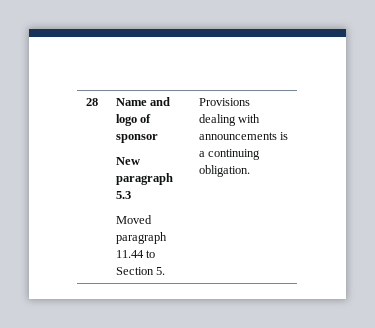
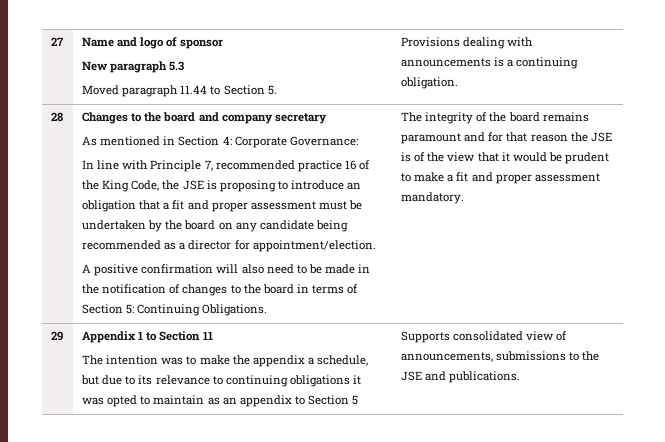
- 28 | Name and logo of sponsor
+ 27 | Name and logo of sponsor
+ 28 | Changes to the board and company secretary
+ As mentioned in Section 4: Corporate Governance:
+ In line with Principle 7, recommended practice 16 of the King Code, the JSE is proposing to introduce an obligation that a fit and proper assessment must be undertaken by the board on any candidate being recommended as a director for appointment/election.
+ A positive confirmation will also need to be made in the notification of changes to the board in terms of Section 5: Continuing Obligations. | The integrity of the board remains paramount and for that reason the JSE is of the view that it would be prudent to make a fit and proper assessment mandatory.
+ 29 | Appendix 1 to Section 11
+ The intention was to make the appendix a schedule, but due to its relevance to continuing obligations it was opted to maintain as an appendix to Section 5 | Supports consolidated view of announcements, submissions to the JSE and publications.

